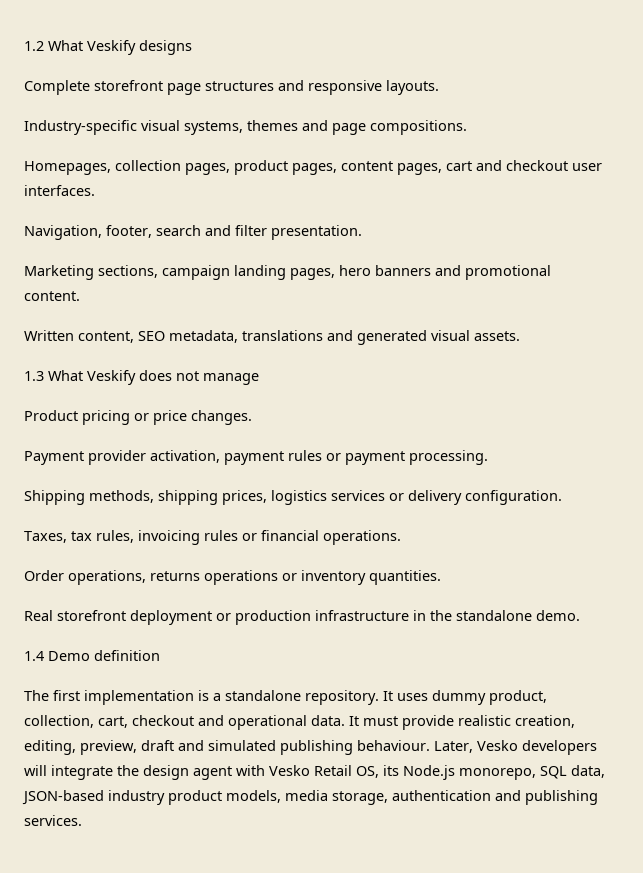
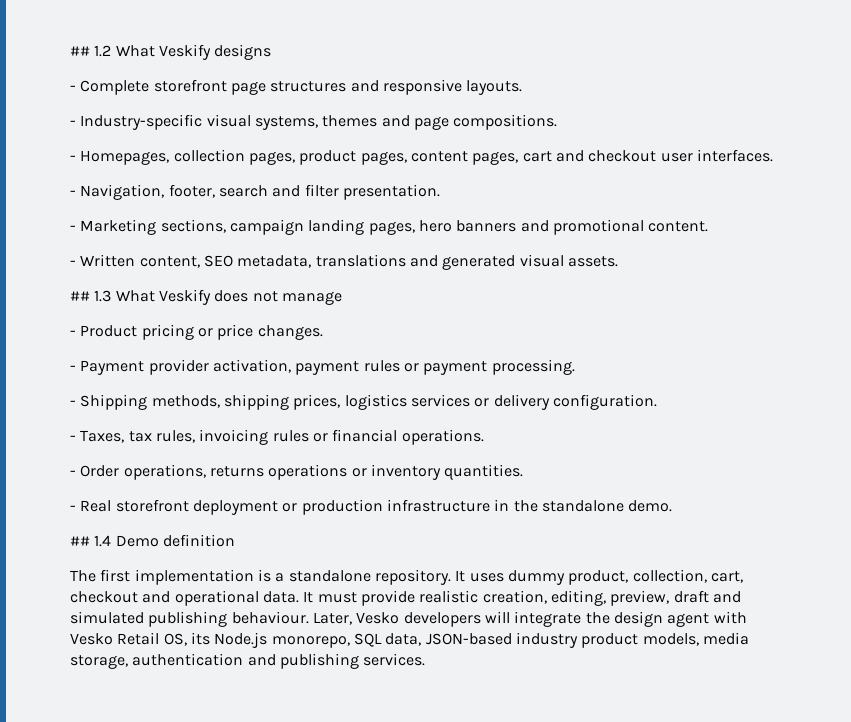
- 1.2 What Veskify designs
+ ## 1.2 What Veskify designs
- Complete storefront page structures and responsive layouts.
+ - Complete storefront page structures and responsive layouts.
- Industry-specific visual systems, themes and page compositions.
+ - Industry-specific visual systems, themes and page compositions.
- Homepages, collection pages, product pages, content pages, cart and checkout user interfaces.
+ - Homepages, collection pages, product pages, content pages, cart and checkout user interfaces.
- Navigation, footer, search and filter presentation.
+ - Navigation, footer, search and filter presentation.
- Marketing sections, campaign landing pages, hero banners and promotional content.
+ - Marketing sections, campaign landing pages, hero banners and promotional content.
- Written content, SEO metadata, translations and generated visual assets.
+ - Written content, SEO metadata, translations and generated visual assets.
- 1.3 What Veskify does not manage
+ ## 1.3 What Veskify does not manage
- Product pricing or price changes.
+ - Product pricing or price changes.
- Payment provider activation, payment rules or payment processing.
+ - Payment provider activation, payment rules or payment processing.
- Shipping methods, shipping prices, logistics services or delivery configuration.
+ - Shipping methods, shipping prices, logistics services or delivery configuration.
- Taxes, tax rules, invoicing rules or financial operations.
+ - Taxes, tax rules, invoicing rules or financial operations.
- Order operations, returns operations or inventory quantities.
+ - Order operations, returns operations or inventory quantities.
- Real storefront deployment or production infrastructure in the standalone demo.
+ - Real storefront deployment or production infrastructure in the standalone demo.
- 1.4 Demo definition
+ ## 1.4 Demo definition

